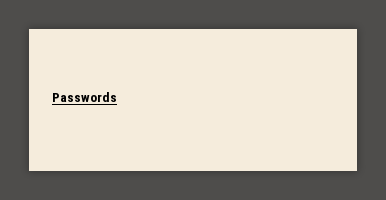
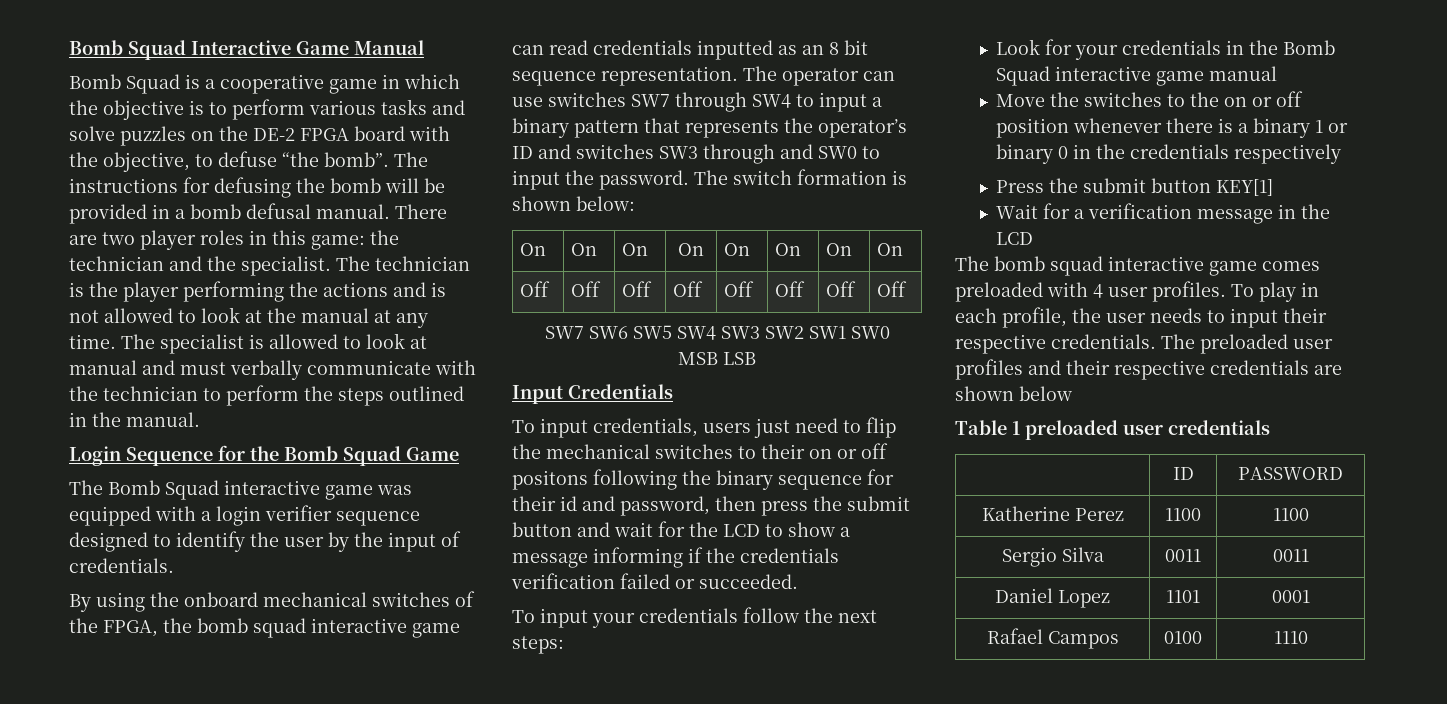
- Passwords
+ Bomb Squad Interactive Game Manual
+ Bomb Squad is a cooperative game in which the objective is to perform various tasks and solve puzzles on the DE-2 FPGA board with the objective, to defuse “the bomb”. The instructions for defusing the bomb will be provided in a bomb defusal manual. There are two player roles in this game: the technician and the specialist. The technician is the player performing the actions and is not allowed to look at the manual at any time. The specialist is allowed to look at manual and must verbally communicate with the technician to perform the steps outlined in the manual.
+ Login Sequence for the Bomb Squad Game
+ The Bomb Squad interactive game was equipped with a login verifier sequence designed to identify the user by the input of credentials.
+ By using the onboard mechanical switches of the FPGA, the bomb squad interactive game can read credentials inputted as an 8 bit sequence representation. The operator can use switches SW7 through SW4 to input a binary pattern that represents the operator’s ID and switches SW3 through and SW0 to input the password. The switch formation is shown below:
+ On | On | On | On | On | On | On | On
+ Off | Off | Off | Off | Off | Off | Off | Off
+ SW7 SW6 SW5 SW4 SW3 SW2 SW1 SW0
+ MSB LSB
+ Input Credentials
+ To input credentials, users just need to flip the mechanical switches to their on or off positons following the binary sequence for their id and password, then press the submit button and wait for the LCD to show a message informing if the credentials verification failed or succeeded.
+ To input your credentials follow the next steps:
+ Look for your credentials in the Bomb Squad interactive game manual
+ Move the switches to the on or off position whenever there is a binary 1 or binary 0 in the credentials respectively
+ Press the submit button KEY[1]
+ Wait for a verification message in the LCD
+ The bomb squad interactive game comes preloaded with 4 user profiles. To play in each profile, the user needs to input their respective credentials. The preloaded user profiles and their respective credentials are shown below
+ Table 1 preloaded user credentials
+ | ID | PASSWORD
+ Katherine Perez | 1100 | 1100
+ Sergio Silva | 0011 | 0011
+ Daniel Lopez | 1101 | 0001
+ Rafael Campos | 0100 | 1110

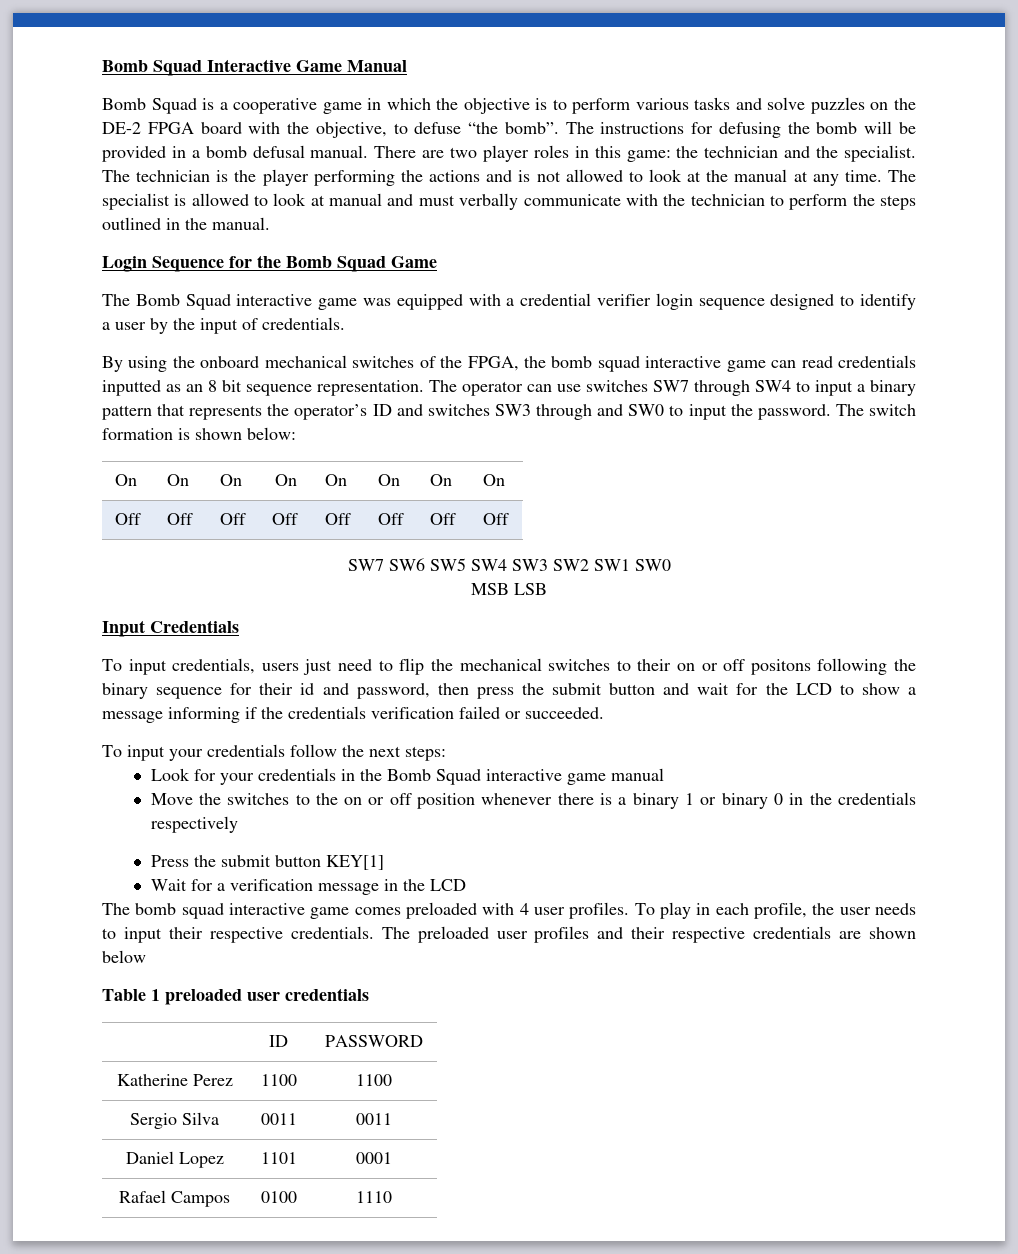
- The Bomb Squad interactive game was equipped with a login verifier sequence designed to identify the user by the input of credentials.
+ The Bomb Squad interactive game was equipped with a credential verifier login sequence designed to identify a user by the input of credentials.

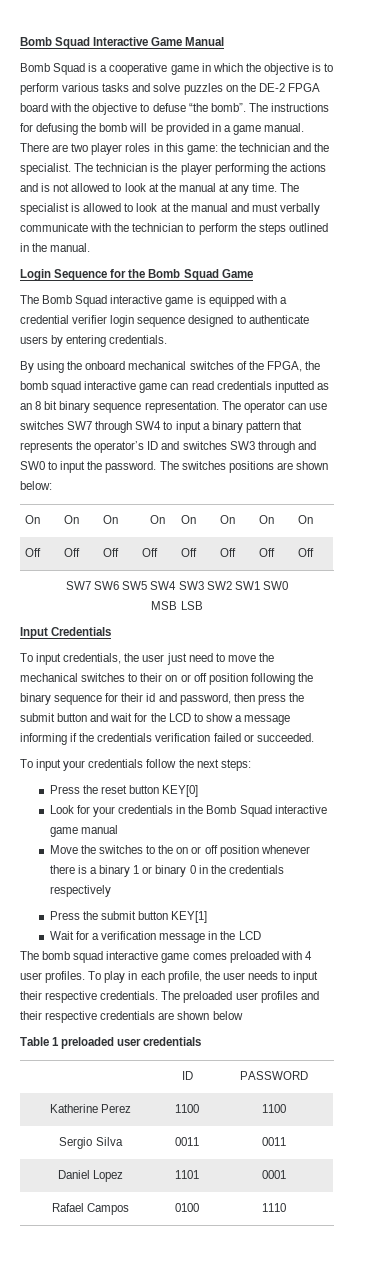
- Bomb Squad is a cooperative game in which the objective is to perform various tasks and solve puzzles on the DE-2 FPGA board with the objective, to defuse “the bomb”.
+ Bomb Squad is a cooperative game in which the objective is to perform various tasks and solve puzzles on the DE-2 FPGA board with the objective to defuse “the bomb”.
- The instructions for defusing the bomb will be provided in a bomb defusal manual.
+ The instructions for defusing the bomb will be provided in a game manual.
- The specialist is allowed to look at manual and must verbally communicate with the technician to perform the steps outlined in the manual.
+ The specialist is allowed to look at the manual and must verbally communicate with the technician to perform the steps outlined in the manual.
- The Bomb Squad interactive game was equipped with a credential verifier login sequence designed to identify a user by the input of credentials.
+ The Bomb Squad interactive game is equipped with a credential verifier login sequence designed to authenticate users by entering credentials.
- By using the onboard mechanical switches of the FPGA, the bomb squad interactive game can read credentials inputted as an 8 bit sequence representation.
+ By using the onboard mechanical switches of the FPGA, the bomb squad interactive game can read credentials inputted as an 8 bit binary sequence representation.
- The switch formation is shown below:
+ The switches positions are shown below:
- To input credentials, users just need to flip the mechanical switches to their on or off positons following the binary sequence for their id and password, then press the submit button and wait for the LCD to show a message informing if the credentials verification failed or succeeded.
+ To input credentials, the user just need to move the mechanical switches to their on or off position following the binary sequence for their id and password, then press the submit button and wait for the LCD to show a message informing if the credentials verification failed or succeeded.
+ Press the reset button KEY[0]

